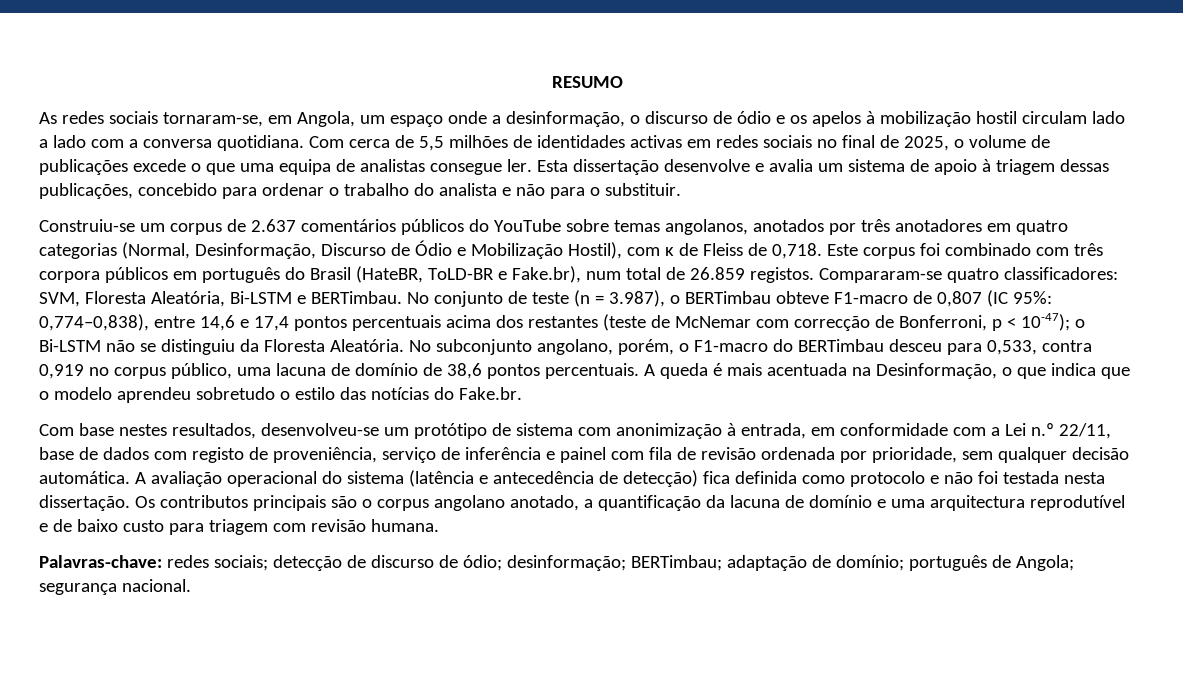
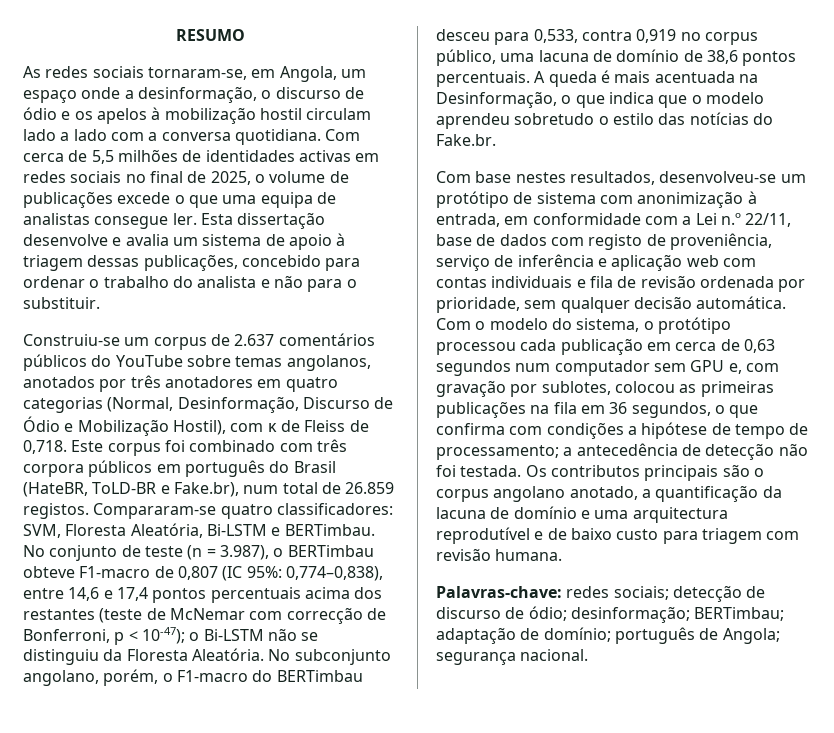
- Com base nestes resultados, desenvolveu-se um protótipo de sistema com anonimização à entrada, em conformidade com a Lei n.º 22/11, base de dados com registo de proveniência, serviço de inferência e painel com fila de revisão ordenada por prioridade, sem qualquer decisão automática.
+ Com base nestes resultados, desenvolveu-se um protótipo de sistema com anonimização à entrada, em conformidade com a Lei n.º 22/11, base de dados com registo de proveniência, serviço de inferência e aplicação web com contas individuais e fila de revisão ordenada por prioridade, sem qualquer decisão automática.
- A avaliação operacional do sistema (latência e antecedência de detecção) fica definida como protocolo e não foi testada nesta dissertação.
+ Com o modelo do sistema, o protótipo processou cada publicação em cerca de 0,63 segundos num computador sem GPU e, com gravação por sublotes, colocou as primeiras publicações na fila em 36 segundos, o que confirma com condições a hipótese de tempo de processamento; a antecedência de detecção não foi testada.

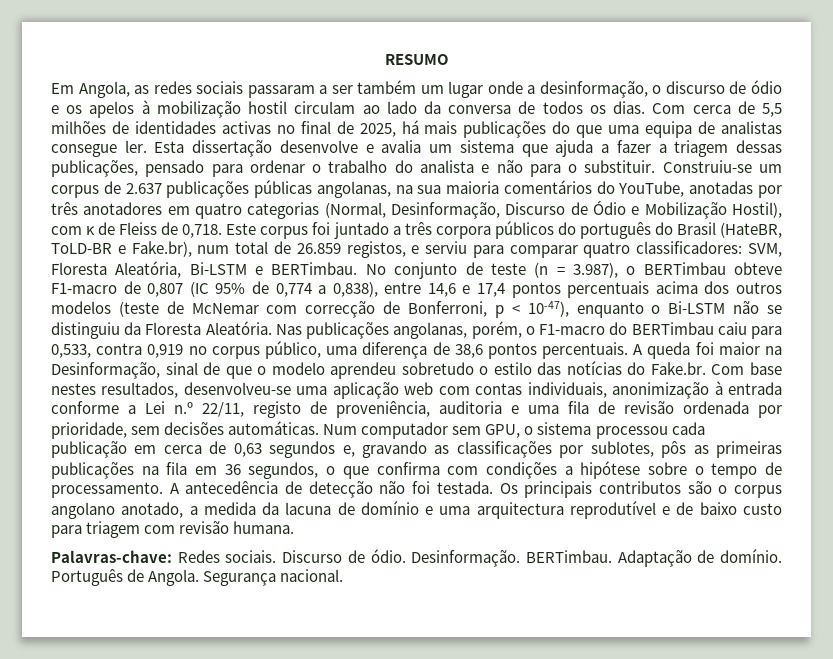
- As redes sociais tornaram-se, em Angola, um espaço onde a desinformação, o discurso de ódio e os apelos à mobilização hostil circulam lado a lado com a conversa quotidiana.
+ Em Angola, as redes sociais passaram a ser também um lugar onde a desinformação, o discurso de ódio e os apelos à mobilização hostil circulam ao lado da conversa de todos os dias.
- Com cerca de 5,5 milhões de identidades activas em redes sociais no final de 2025, o volume de publicações excede o que uma equipa de analistas consegue ler.
+ Com cerca de 5,5 milhões de identidades activas no final de 2025, há mais publicações do que uma equipa de analistas consegue ler.
- Esta dissertação desenvolve e avalia um sistema de apoio à triagem dessas publicações, concebido para ordenar o trabalho do analista e não para o substituir.
- Construiu-se um corpus de 2.637 comentários públicos do YouTube sobre temas angolanos, anotados por três anotadores em quatro categorias (Normal, Desinformação, Discurso de Ódio e Mobilização Hostil), com κ de Fleiss de 0,718.
+ Esta dissertação desenvolve e avalia um sistema que ajuda a fazer a triagem dessas publicações, pensado para ordenar o trabalho do analista e não para o substituir. Construiu-se um corpus de 2.637 publicações públicas angolanas, na sua maioria comentários do YouTube, anotadas por três anotadores em quatro categorias (Normal, Desinformação, Discurso de Ódio e Mobilização Hostil), com κ de Fleiss de 0,718.
- Este corpus foi combinado com três corpora públicos em português do Brasil (HateBR, ToLD-BR e Fake.br), num total de 26.859 registos. Compararam-se quatro classificadores: SVM, Floresta Aleatória, Bi-LSTM e BERTimbau.
+ Este corpus foi juntado a três corpora públicos do português do Brasil (HateBR, ToLD-BR e Fake.br), num total de 26.859 registos, e serviu para comparar quatro classificadores: SVM, Floresta Aleatória, Bi-LSTM e BERTimbau.
- No conjunto de teste (n = 3.987), o BERTimbau obteve F1-macro de 0,807 (IC 95%: 0,774–0,838), entre 14,6 e 17,4 pontos percentuais acima dos restantes (teste de McNemar com correcção de Bonferroni, p < 10-47); o Bi-LSTM não se distinguiu da Floresta Aleatória.
+ No conjunto de teste (n = 3.987), o BERTimbau obteve F1-macro de 0,807 (IC 95% de 0,774 a 0,838), entre 14,6 e 17,4 pontos percentuais acima dos outros modelos (teste de McNemar com correcção de Bonferroni, p < 10-47), enquanto o Bi-LSTM não se distinguiu da Floresta Aleatória.
- No subconjunto angolano, porém, o F1-macro do BERTimbau desceu para 0,533, contra 0,919 no corpus público, uma lacuna de domínio de 38,6 pontos percentuais.
+ Nas publicações angolanas, porém, o F1-macro do BERTimbau caiu para 0,533, contra 0,919 no corpus público, uma diferença de 38,6 pontos percentuais.
- A queda é mais acentuada na Desinformação, o que indica que o modelo aprendeu sobretudo o estilo das notícias do Fake.br.
- Com base nestes resultados, desenvolveu-se um protótipo de sistema com anonimização à entrada, em conformidade com a Lei n.º 22/11, base de dados com registo de proveniência, serviço de inferência e aplicação web com contas individuais e fila de revisão ordenada por prioridade, sem qualquer decisão automática. Com o modelo do sistema, o protótipo processou cada publicação em cerca de 0,63 segundos num computador sem GPU e, com gravação por sublotes, colocou as primeiras publicações na fila em 36 segundos, o que confirma com condições a hipótese de tempo de processamento; a antecedência de detecção não foi testada.
+ A queda foi maior na Desinformação, sinal de que o modelo aprendeu sobretudo o estilo das notícias do Fake.br. Com base nestes resultados, desenvolveu-se uma aplicação web com contas individuais, anonimização à entrada conforme a Lei n.º 22/11, registo de proveniência, auditoria e uma fila de revisão ordenada por prioridade, sem decisões automáticas. Num computador sem GPU, o sistema processou cada publicação em cerca de 0,63 segundos e, gravando as classificações por sublotes, pôs as primeiras publicações na fila em 36 segundos, o que confirma com condições a hipótese sobre o tempo de processamento. A antecedência de detecção não foi testada.
- Os contributos principais são o corpus angolano anotado, a quantificação da lacuna de domínio e uma arquitectura reprodutível e de baixo custo para triagem com revisão humana.
+ Os principais contributos são o corpus angolano anotado, a medida da lacuna de domínio e uma arquitectura reprodutível e de baixo custo para triagem com revisão humana.
- Palavras-chave: redes sociais; detecção de discurso de ódio; desinformação; BERTimbau; adaptação de domínio; português de Angola; segurança nacional.
+ Palavras-chave: Redes sociais. Discurso de ódio. Desinformação. BERTimbau. Adaptação de domínio. Português de Angola. Segurança nacional.

